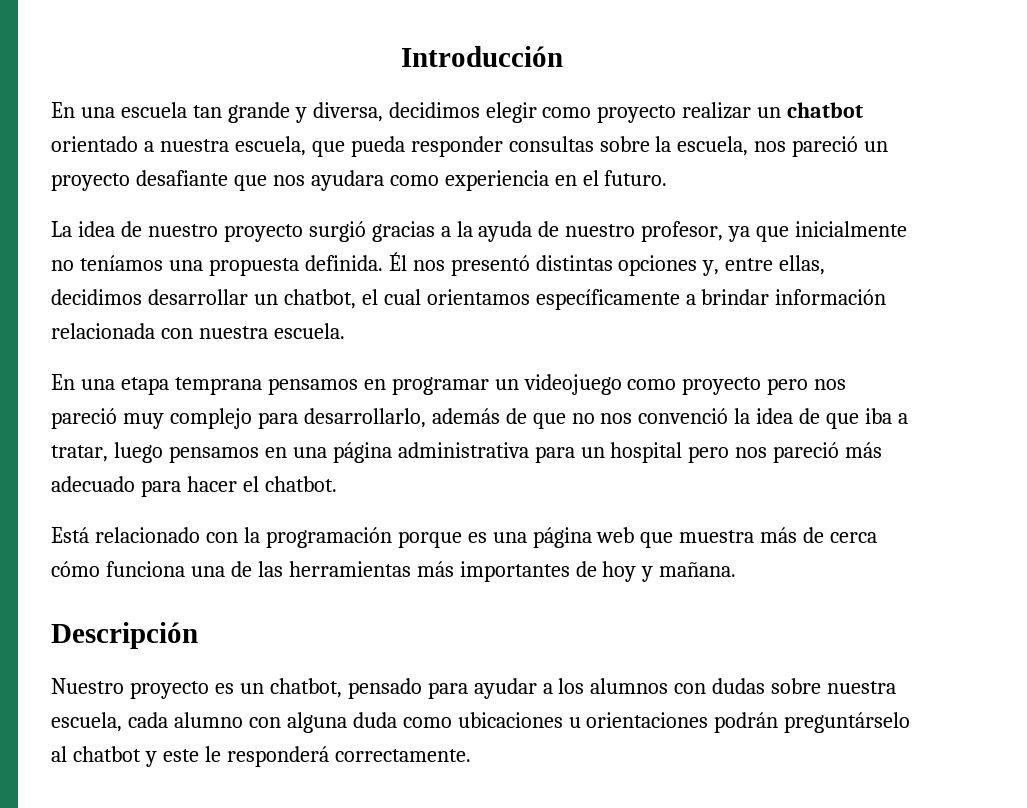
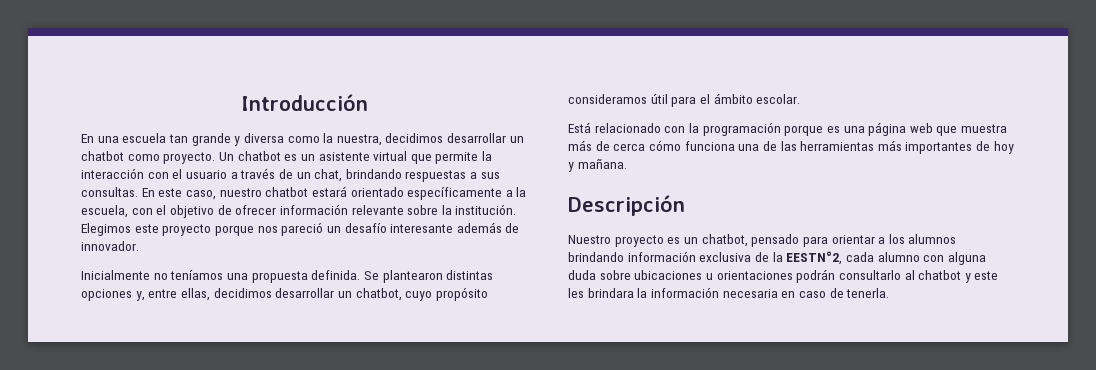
- En una escuela tan grande y diversa, decidimos elegir como proyecto realizar un chatbot orientado a nuestra escuela, que pueda responder consultas sobre la escuela, nos pareció un proyecto desafiante que nos ayudara como experiencia en el futuro.
- La idea de nuestro proyecto surgió gracias a la ayuda de nuestro profesor, ya que inicialmente no teníamos una propuesta definida.
+ En una escuela tan grande y diversa como la nuestra, decidimos desarrollar un chatbot como proyecto. Un chatbot es un asistente virtual que permite la interacción con el usuario a través de un chat, brindando respuestas a sus consultas. En este caso, nuestro chatbot estará orientado específicamente a la escuela, con el objetivo de ofrecer información relevante sobre la institución. Elegimos este proyecto porque nos pareció un desafío interesante además de innovador.
+ Inicialmente no teníamos una propuesta definida.
- Él nos presentó distintas opciones y, entre ellas, decidimos desarrollar un chatbot, el cual orientamos específicamente a brindar información relacionada con nuestra escuela.
- En una etapa temprana pensamos en programar un videojuego como proyecto pero nos pareció muy complejo para desarrollarlo, además de que no nos convenció la idea de que iba a tratar, luego pensamos en una página administrativa para un hospital pero nos pareció más adecuado para hacer el chatbot.
+ Se plantearon distintas opciones y, entre ellas, decidimos desarrollar un chatbot, cuyo propósito consideramos útil para el ámbito escolar.
- Nuestro proyecto es un chatbot, pensado para ayudar a los alumnos con dudas sobre nuestra escuela, cada alumno con alguna duda como ubicaciones u orientaciones podrán preguntárselo al chatbot y este le responderá correctamente.
+ Nuestro proyecto es un chatbot, pensado para orientar a los alumnos brindando información exclusiva de la EESTN°2, cada alumno con alguna duda sobre ubicaciones u orientaciones podrán consultarlo al chatbot y este les brindara la información necesaria en caso de tenerla.

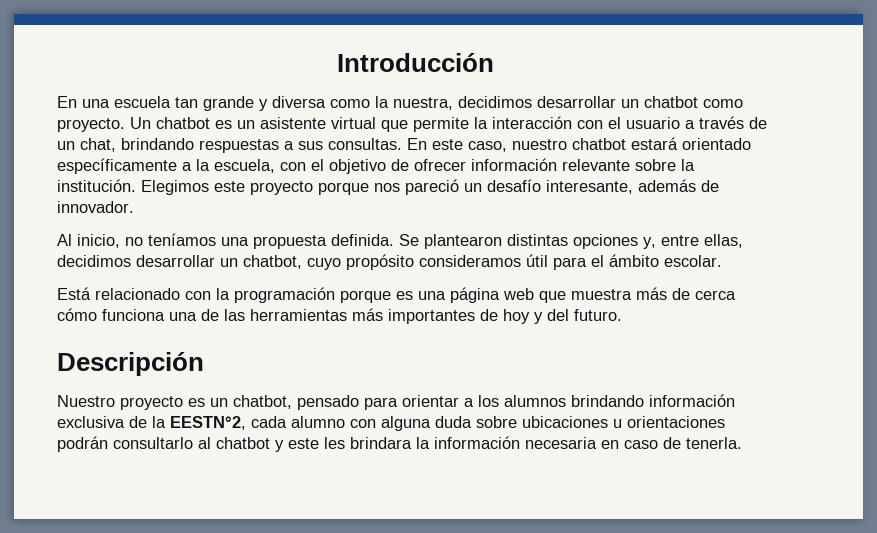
- Elegimos este proyecto porque nos pareció un desafío interesante además de innovador.
+ Elegimos este proyecto porque nos pareció un desafío interesante, además de innovador.
- Inicialmente no teníamos una propuesta definida.
+ Al inicio, no teníamos una propuesta definida.
- Está relacionado con la programación porque es una página web que muestra más de cerca cómo funciona una de las herramientas más importantes de hoy y mañana.
+ Está relacionado con la programación porque es una página web que muestra más de cerca cómo funciona una de las herramientas más importantes de hoy y del futuro.

